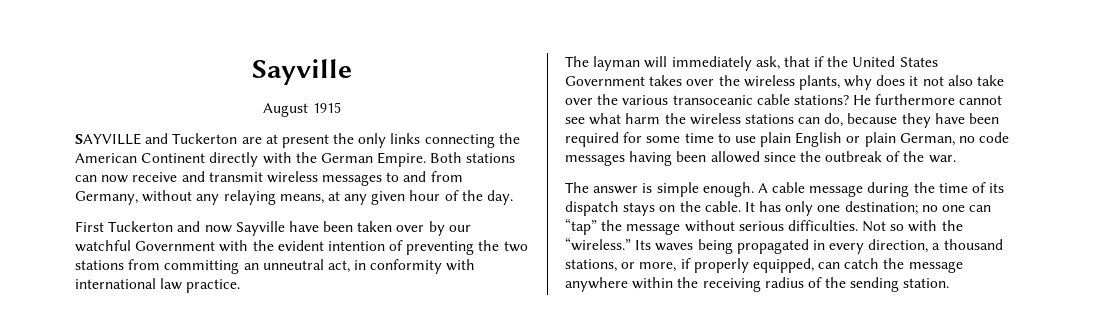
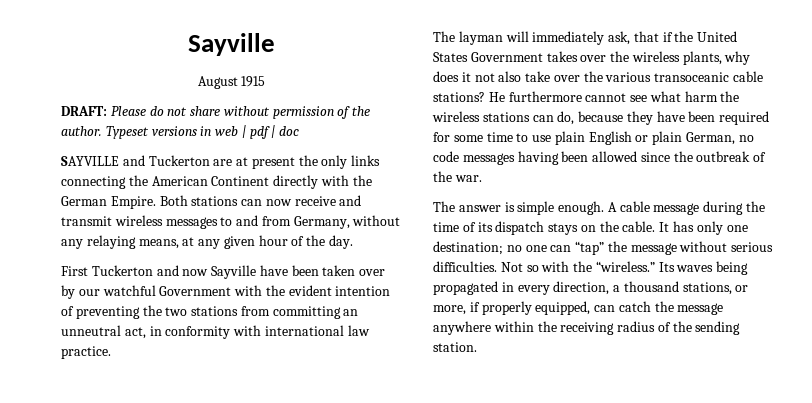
+ DRAFT: Please do not share without permission of the author. Typeset versions in web | pdf | doc

